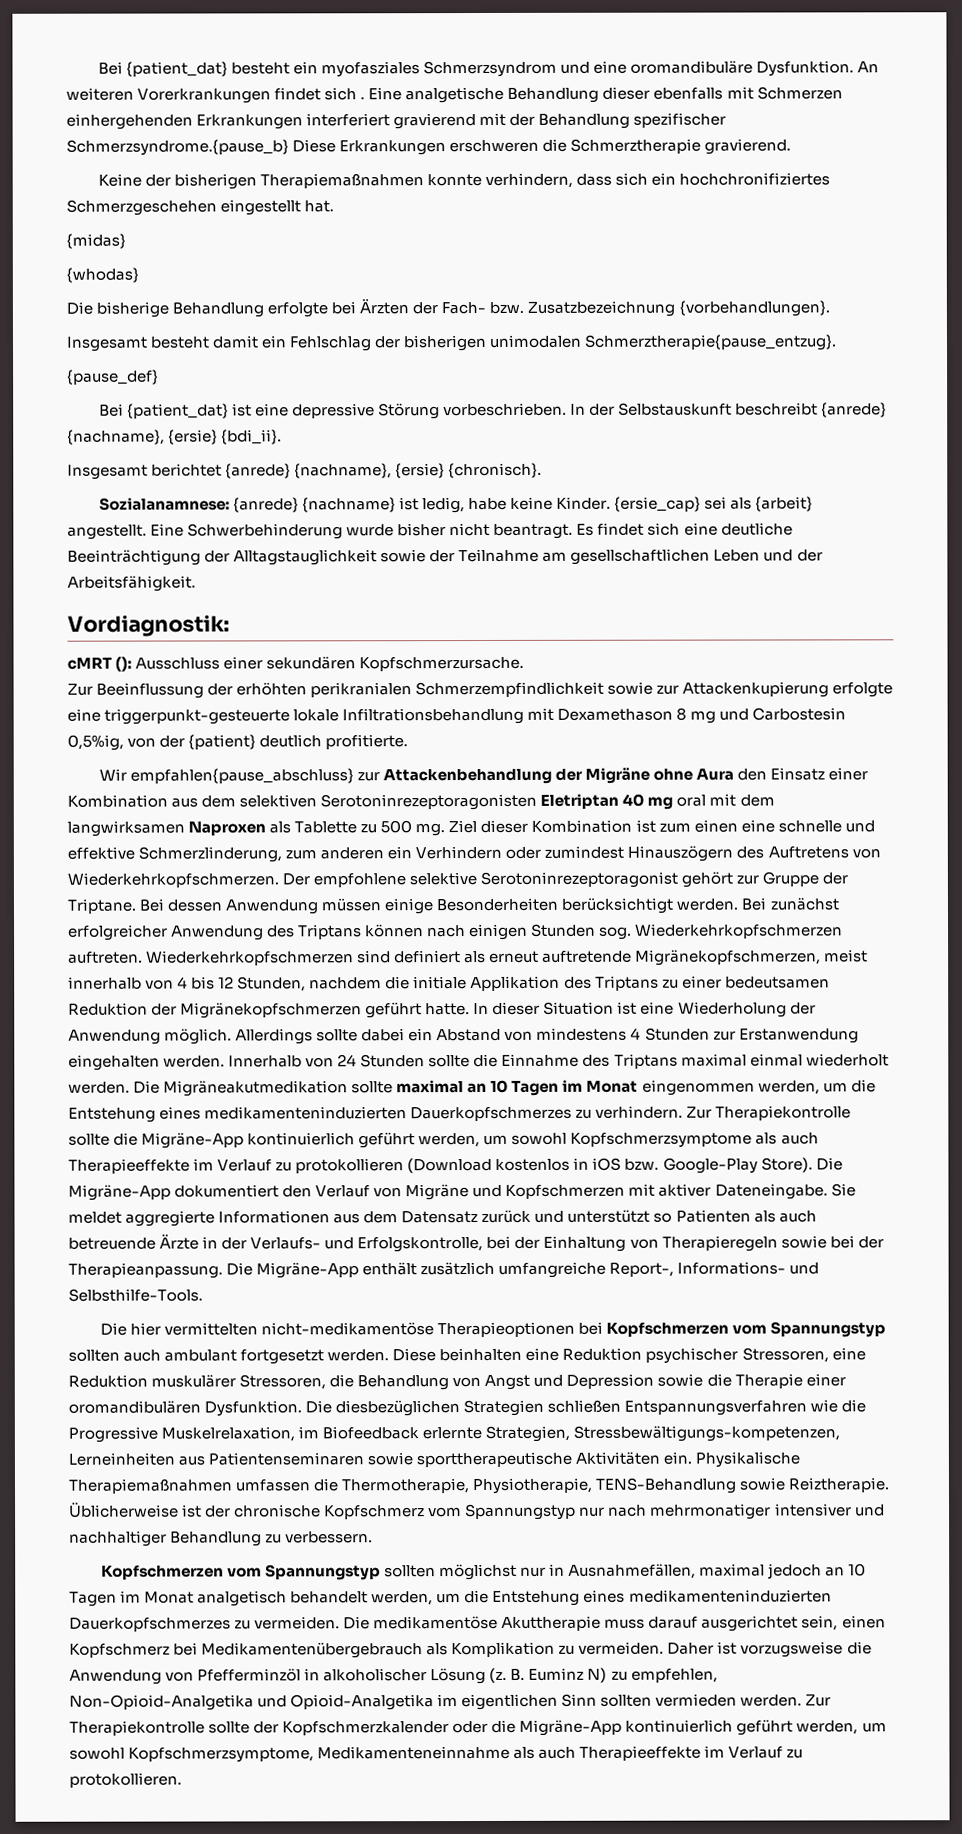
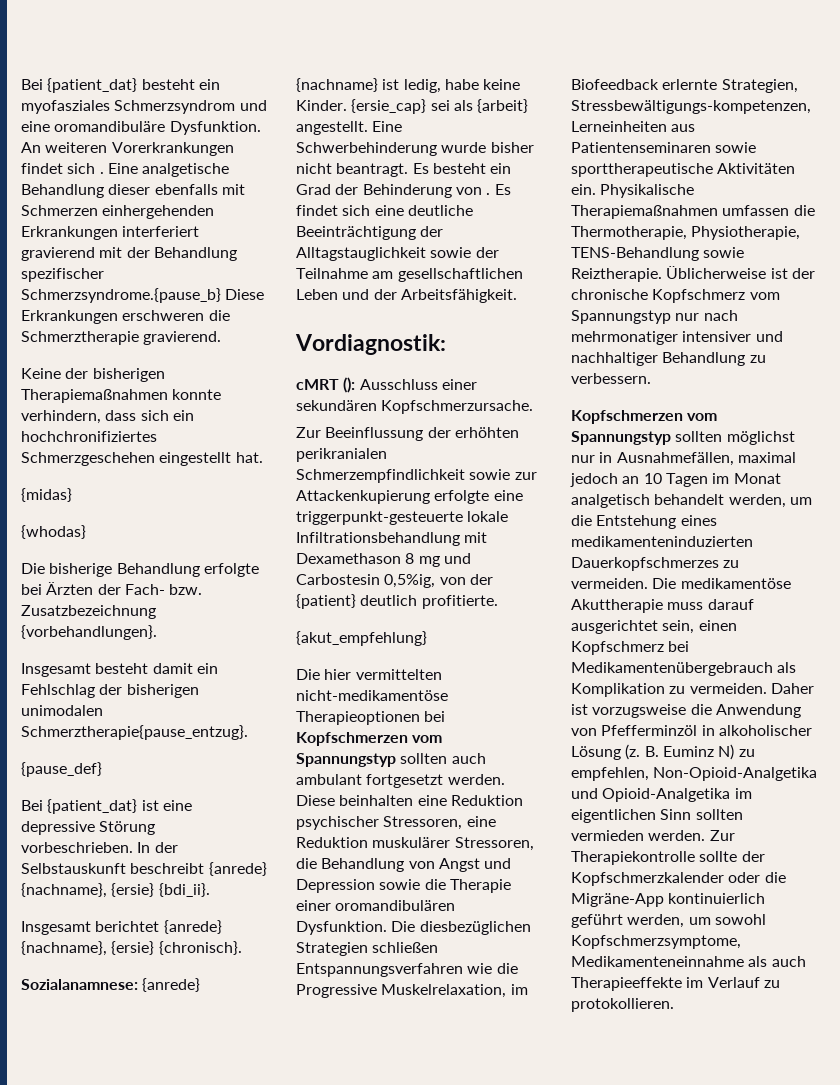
- Es findet sich eine deutliche Beeinträchtigung der Alltagstauglichkeit sowie der Teilnahme am gesellschaftlichen Leben und der Arbeitsfähigkeit.
+ Es besteht ein Grad der Behinderung von . Es findet sich eine deutliche Beeinträchtigung der Alltagstauglichkeit sowie der Teilnahme am gesellschaftlichen Leben und der Arbeitsfähigkeit.
- Wir empfahlen{pause_abschluss} zur Attackenbehandlung der Migräne ohne Aura den Einsatz einer Kombination aus dem selektiven Serotoninrezeptoragonisten Eletriptan 40 mg oral mit dem langwirksamen Naproxen als Tablette zu 500 mg. Ziel dieser Kombination ist zum einen eine schnelle und effektive Schmerzlinderung, zum anderen ein Verhindern oder zumindest Hinauszögern des Auftretens von Wiederkehrkopfschmerzen. Der empfohlene selektive Serotoninrezeptoragonist gehört zur Gruppe der Triptane. Bei dessen Anwendung müssen einige Besonderheiten berücksichtigt werden. Bei zunächst erfolgreicher Anwendung des Triptans können nach einigen Stunden sog. Wiederkehrkopfschmerzen auftreten. Wiederkehrkopfschmerzen sind definiert als erneut auftretende Migränekopfschmerzen, meist innerhalb von 4 bis 12 Stunden, nachdem die initiale Applikation des Triptans zu einer bedeutsamen Reduktion der Migränekopfschmerzen geführt hatte. In dieser Situation ist eine Wiederholung der Anwendung möglich. Allerdings sollte dabei ein Abstand von mindestens 4 Stunden zur Erstanwendung eingehalten werden. Innerhalb von 24 Stunden sollte die Einnahme des Triptans maximal einmal wiederholt werden. Die Migräneakutmedikation sollte maximal an 10 Tagen im Monat eingenommen werden, um die Entstehung eines medikamenteninduzierten Dauerkopfschmerzes zu verhindern. Zur Therapiekontrolle sollte die Migräne-App kontinuierlich geführt werden, um sowohl Kopfschmerzsymptome als auch Therapieeffekte im Verlauf zu protokollieren (Download kostenlos in iOS bzw. Google-Play Store). Die Migräne-App dokumentiert den Verlauf von Migräne und Kopfschmerzen mit aktiver Dateneingabe. Sie meldet aggregierte Informationen aus dem Datensatz zurück und unterstützt so Patienten als auch betreuende Ärzte in der Verlaufs- und Erfolgskontrolle, bei der Einhaltung von Therapieregeln sowie bei der Therapieanpassung. Die Migräne-App enthält zusätzlich umfangreiche Report-, Informations- und Selbsthilfe-Tools.
+ {akut_empfehlung}

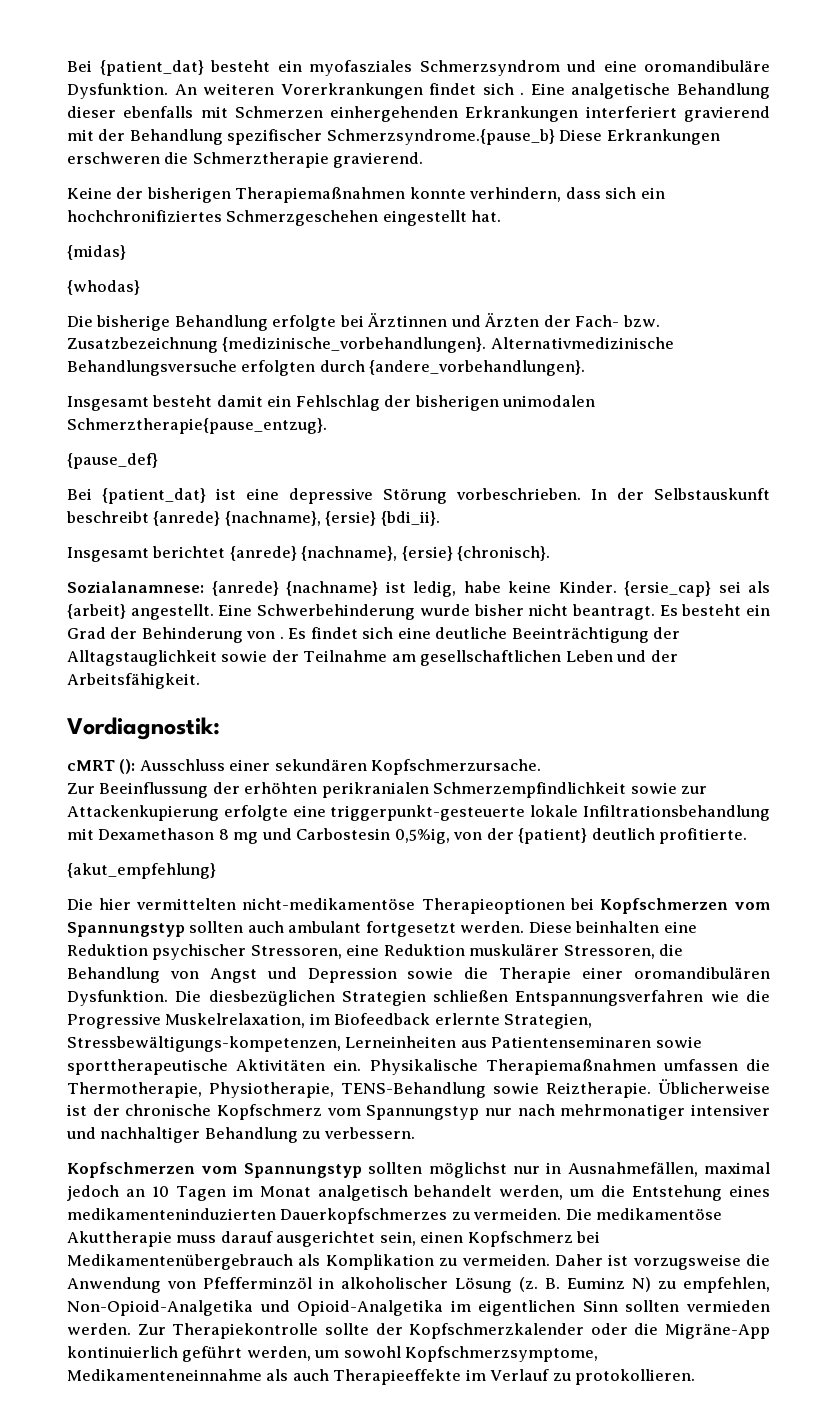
- Die bisherige Behandlung erfolgte bei Ärzten der Fach- bzw. Zusatzbezeichnung {vorbehandlungen}.
+ Die bisherige Behandlung erfolgte bei Ärztinnen und Ärzten der Fach- bzw. Zusatzbezeichnung {medizinische_vorbehandlungen}. Alternativmedizinische Behandlungsversuche erfolgten durch {andere_vorbehandlungen}.

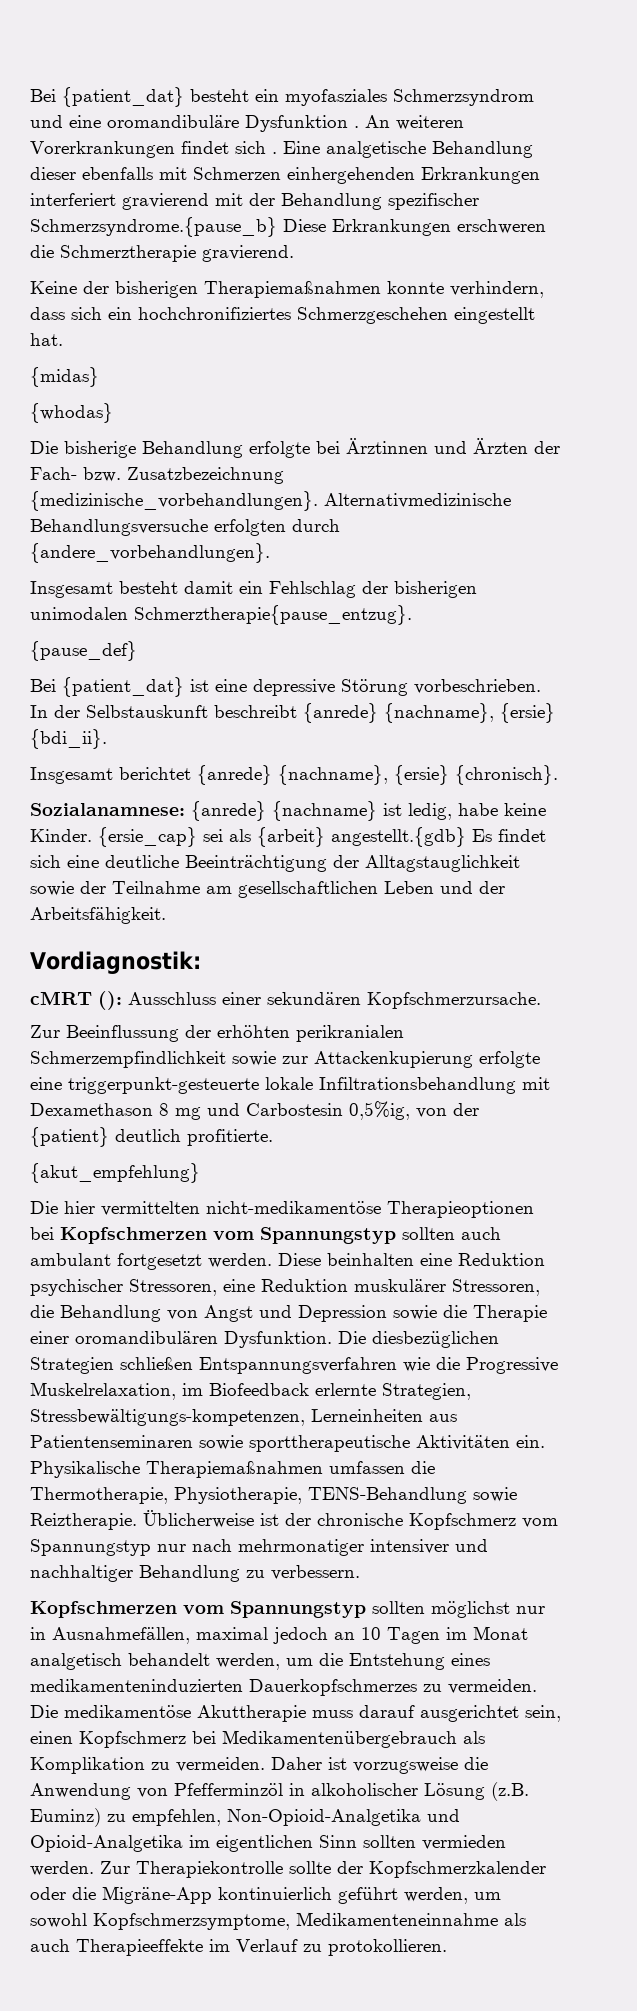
- Bei {patient_dat} besteht ein myofasziales Schmerzsyndrom und eine oromandibuläre Dysfunktion.
+ Bei {patient_dat} besteht ein myofasziales Schmerzsyndrom und eine oromandibuläre Dysfunktion .
- {ersie_cap} sei als {arbeit} angestellt. Eine Schwerbehinderung wurde bisher nicht beantragt. Es besteht ein Grad der Behinderung von . Es findet sich eine deutliche Beeinträchtigung der Alltagstauglichkeit sowie der Teilnahme am gesellschaftlichen Leben und der Arbeitsfähigkeit.
+ {ersie_cap} sei als {arbeit} angestellt.{gdb} Es findet sich eine deutliche Beeinträchtigung der Alltagstauglichkeit sowie der Teilnahme am gesellschaftlichen Leben und der Arbeitsfähigkeit.
- Daher ist vorzugsweise die Anwendung von Pfefferminzöl in alkoholischer Lösung (z. B. Euminz N) zu empfehlen, Non-Opioid-Analgetika und Opioid-Analgetika im eigentlichen Sinn sollten vermieden werden.
+ Daher ist vorzugsweise die Anwendung von Pfefferminzöl in alkoholischer Lösung (z.B. Euminz) zu empfehlen, Non-Opioid-Analgetika und Opioid-Analgetika im eigentlichen Sinn sollten vermieden werden.

